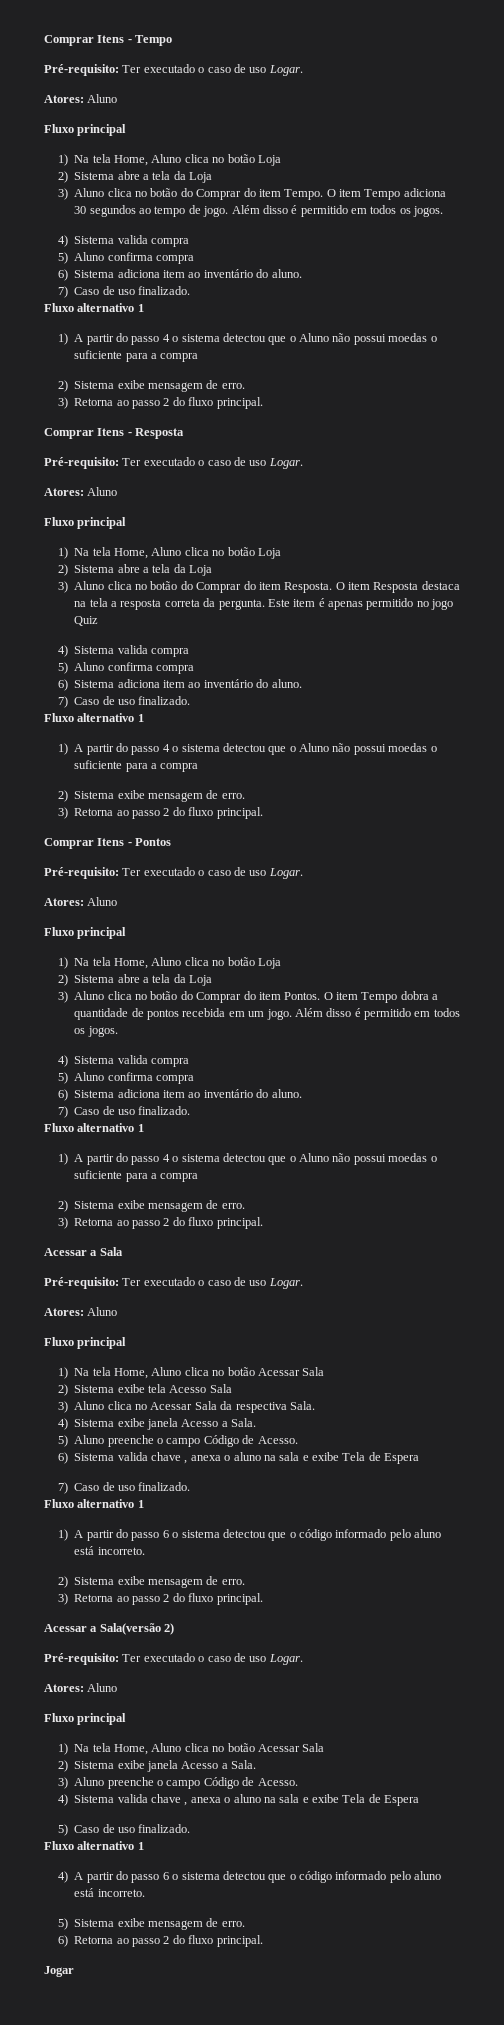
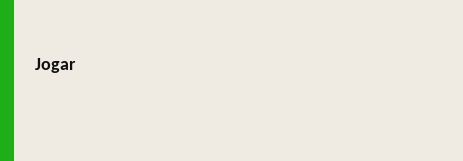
- Comprar Itens - Tempo
- Pré-requisito: Ter executado o caso de uso Logar.
- Atores: Aluno
- Fluxo principal
- 1) Na tela Home, Aluno clica no botão Loja
- 2) Sistema abre a tela da Loja
- 3) Aluno clica no botão do Comprar do item Tempo. O item Tempo adiciona 30 segundos ao tempo de jogo. Além disso é permitido em todos os jogos.
- 4) Sistema valida compra
- 5) Aluno confirma compra
- 6) Sistema adiciona item ao inventário do aluno.
- 7) Caso de uso finalizado.
- Fluxo alternativo 1
- 1) A partir do passo 4 o sistema detectou que o Aluno não possui moedas o suficiente para a compra
- 2) Sistema exibe mensagem de erro.
- 3) Retorna ao passo 2 do fluxo principal.
- Comprar Itens - Resposta
- Pré-requisito: Ter executado o caso de uso Logar.
- Atores: Aluno
- Fluxo principal
- 1) Na tela Home, Aluno clica no botão Loja
- 2) Sistema abre a tela da Loja
- 3) Aluno clica no botão do Comprar do item Resposta. O item Resposta destaca na tela a resposta correta da pergunta. Este item é apenas permitido no jogo Quiz
- 4) Sistema valida compra
- 5) Aluno confirma compra
- 6) Sistema adiciona item ao inventário do aluno.
- 7) Caso de uso finalizado.
- Fluxo alternativo 1
- 1) A partir do passo 4 o sistema detectou que o Aluno não possui moedas o suficiente para a compra
- 2) Sistema exibe mensagem de erro.
- 3) Retorna ao passo 2 do fluxo principal.
- Comprar Itens - Pontos
- Pré-requisito: Ter executado o caso de uso Logar.
- Atores: Aluno
- Fluxo principal
- 1) Na tela Home, Aluno clica no botão Loja
- 2) Sistema abre a tela da Loja
- 3) Aluno clica no botão do Comprar do item Pontos. O item Tempo dobra a quantidade de pontos recebida em um jogo. Além disso é permitido em todos os jogos.
- 4) Sistema valida compra
- 5) Aluno confirma compra
- 6) Sistema adiciona item ao inventário do aluno.
- 7) Caso de uso finalizado.
- Fluxo alternativo 1
- 1) A partir do passo 4 o sistema detectou que o Aluno não possui moedas o suficiente para a compra
- 2) Sistema exibe mensagem de erro.
- 3) Retorna ao passo 2 do fluxo principal.
- Acessar a Sala
- Pré-requisito: Ter executado o caso de uso Logar.
- Atores: Aluno
- Fluxo principal
- 1) Na tela Home, Aluno clica no botão Acessar Sala
- 2) Sistema exibe tela Acesso Sala
- 3) Aluno clica no Acessar Sala da respectiva Sala.
- 4) Sistema exibe janela Acesso a Sala.
- 5) Aluno preenche o campo Código de Acesso.
- 6) Sistema valida chave , anexa o aluno na sala e exibe Tela de Espera
- 7) Caso de uso finalizado.
- Fluxo alternativo 1
- 1) A partir do passo 6 o sistema detectou que o código informado pelo aluno está incorreto.
- 2) Sistema exibe mensagem de erro.
- 3) Retorna ao passo 2 do fluxo principal.
- Acessar a Sala(versão 2)
- Pré-requisito: Ter executado o caso de uso Logar.
- Atores: Aluno
- Fluxo principal
- 1) Na tela Home, Aluno clica no botão Acessar Sala
- 2) Sistema exibe janela Acesso a Sala.
- 3) Aluno preenche o campo Código de Acesso.
- 4) Sistema valida chave , anexa o aluno na sala e exibe Tela de Espera
- 5) Caso de uso finalizado.
- Fluxo alternativo 1
- 4) A partir do passo 6 o sistema detectou que o código informado pelo aluno está incorreto.
- 5) Sistema exibe mensagem de erro.
- 6) Retorna ao passo 2 do fluxo principal.

